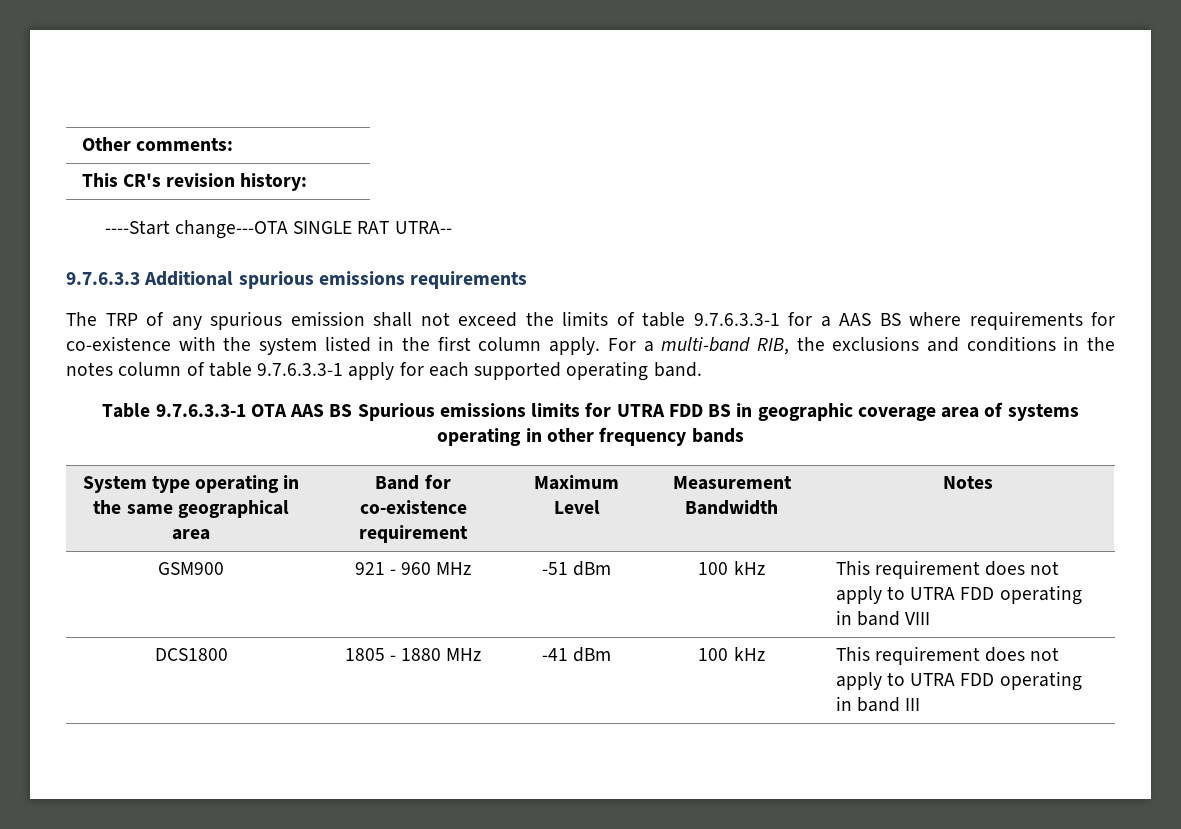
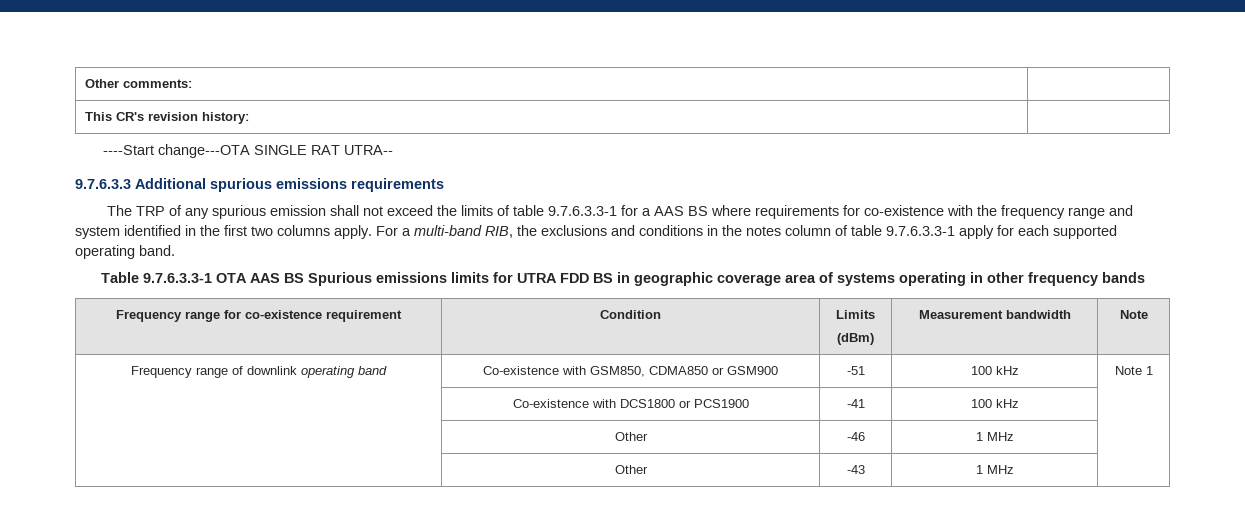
- The TRP of any spurious emission shall not exceed the limits of table 9.7.6.3.3-1 for a AAS BS where requirements for co-existence with the system listed in the first column apply.
+ The TRP of any spurious emission shall not exceed the limits of table 9.7.6.3.3-1 for a AAS BS where requirements for co-existence with the frequency range and system identified in the first two columns apply.
- System type operating in the same geographical area | Band for co-existence requirement | Maximum Level | Measurement Bandwidth | Notes
- GSM900 | 921 - 960 MHz | -51 dBm | 100 kHz | This requirement does not apply to UTRA FDD operating in band VIII
- DCS1800 | 1805 - 1880 MHz | -41 dBm | 100 kHz | This requirement does not apply to UTRA FDD operating in band III
+ Frequency range for co-existence requirement | Condition | Limits
+ (dBm) | Measurement bandwidth | Note
+ Frequency range of downlink operating band | Co-existence with GSM850, CDMA850 or GSM900 | -51 | 100 kHz | Note 1
+ | Co-existence with DCS1800 or PCS1900 | -41 | 100 kHz |
+ | Other | -46 | 1 MHz |
+ | Other | -43 | 1 MHz |

